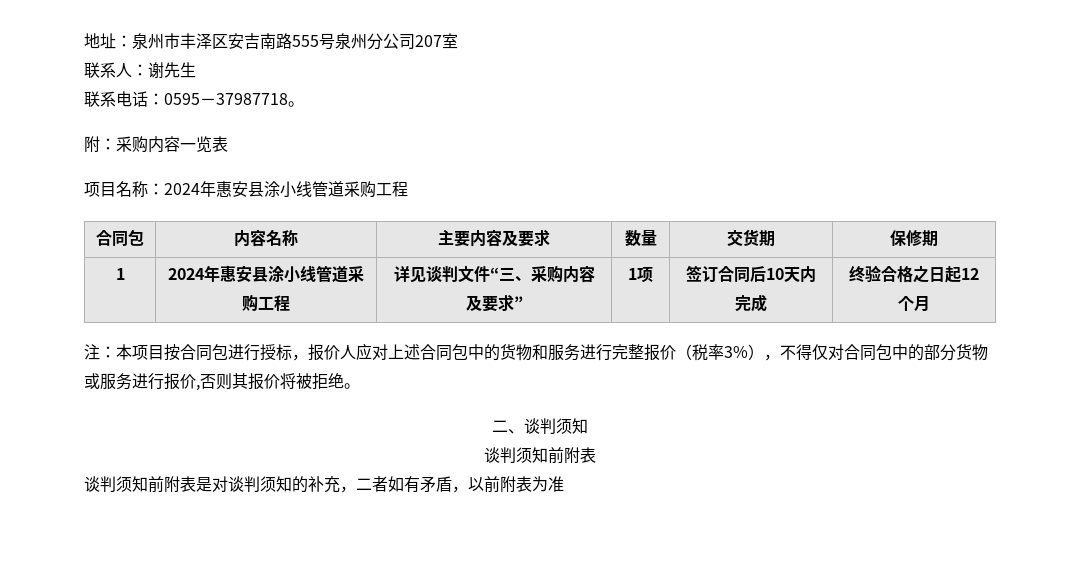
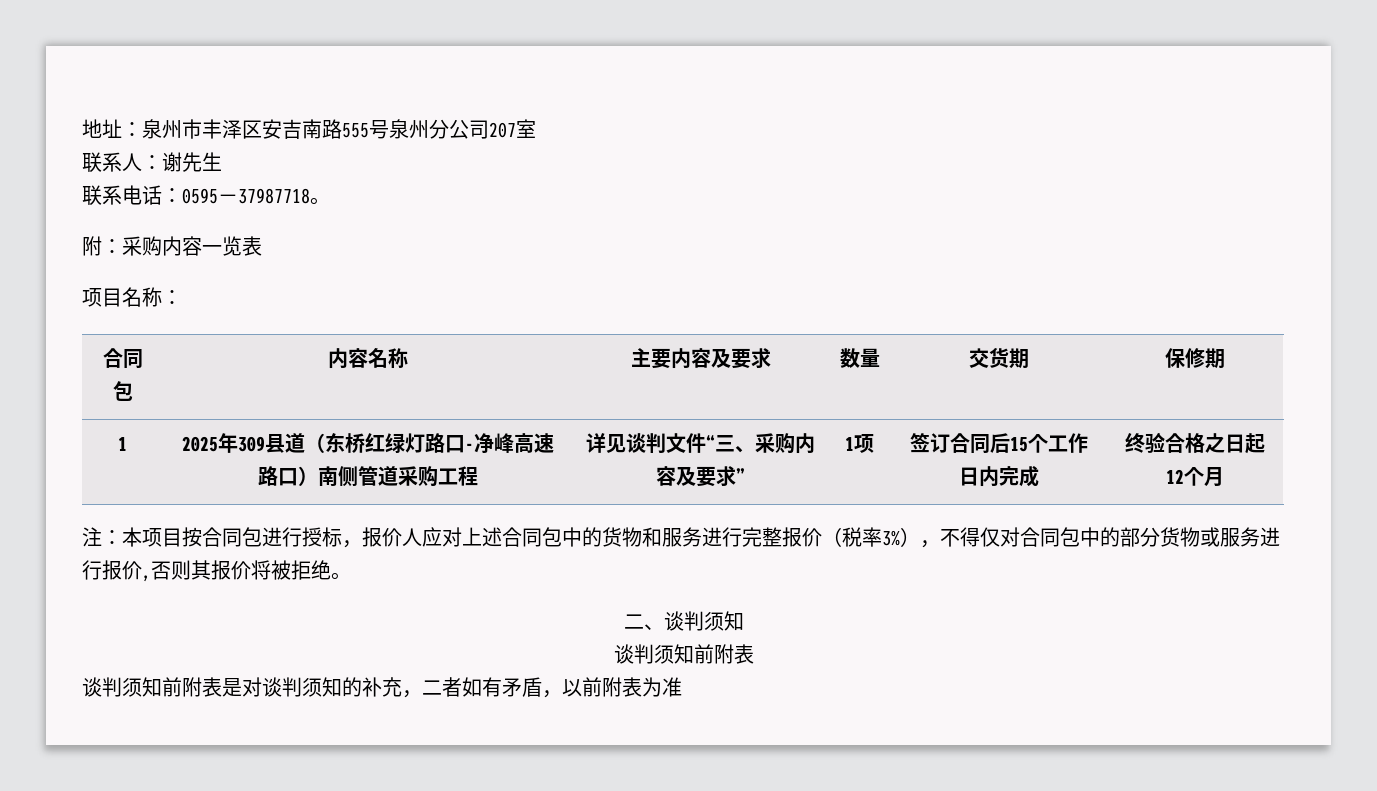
- 项目名称：2024年惠安县涂小线管道采购工程
+ 项目名称：
- 1 | 2024年惠安县涂小线管道采购工程
+ 1 | 2025年309县道（东桥红绿灯路口-净峰高速路口）南侧管道采购工程
- 签订合同后10天内完成
+ 签订合同后15个工作日内完成

